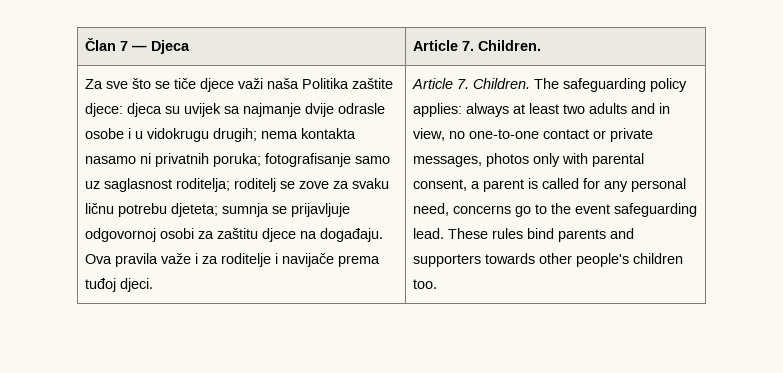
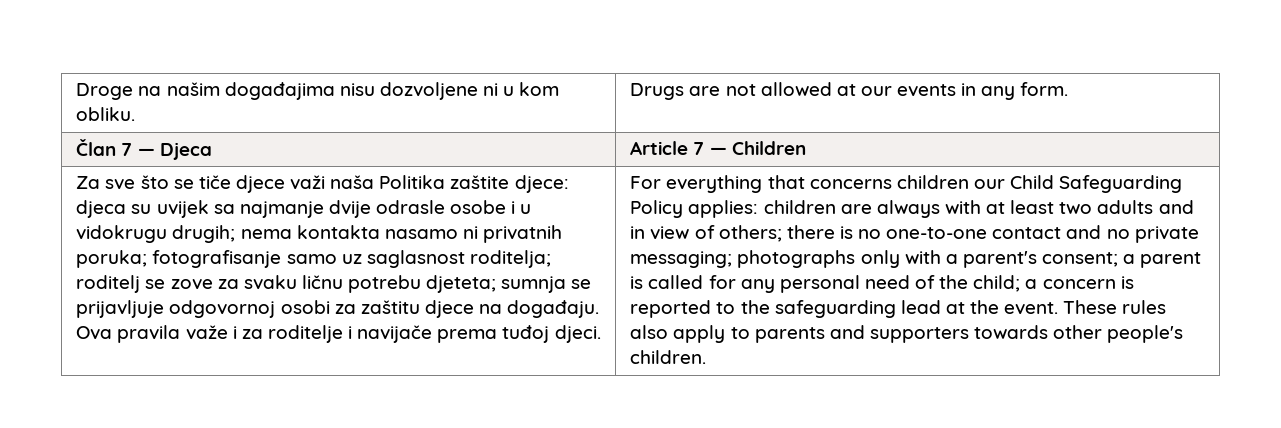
+ Droge na našim događajima nisu dozvoljene ni u kom obliku. | Drugs are not allowed at our events in any form.
- Član 7 — Djeca | Article 7. Children.
+ Član 7 — Djeca | Article 7 — Children
- Article 7. Children. The safeguarding policy applies: always at least two adults and in view, no one-to-one contact or private messages, photos only with parental consent, a parent is called for any personal need, concerns go to the event safeguarding lead. These rules bind parents and supporters towards other people's children too.
+ For everything that concerns children our Child Safeguarding Policy applies: children are always with at least two adults and in view of others; there is no one-to-one contact and no private messaging; photographs only with a parent's consent; a parent is called for any personal need of the child; a concern is reported to the safeguarding lead at the event. These rules also apply to parents and supporters towards other people's children.

